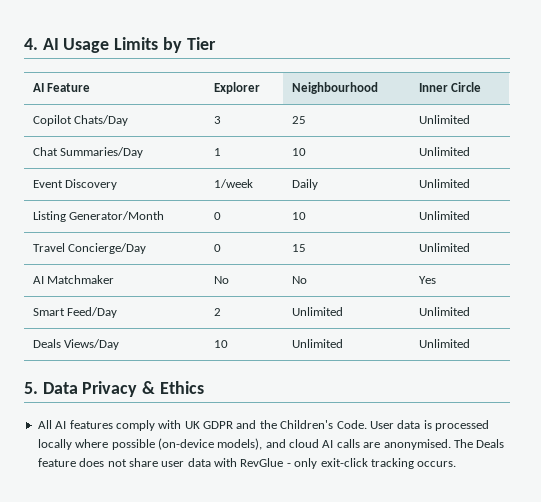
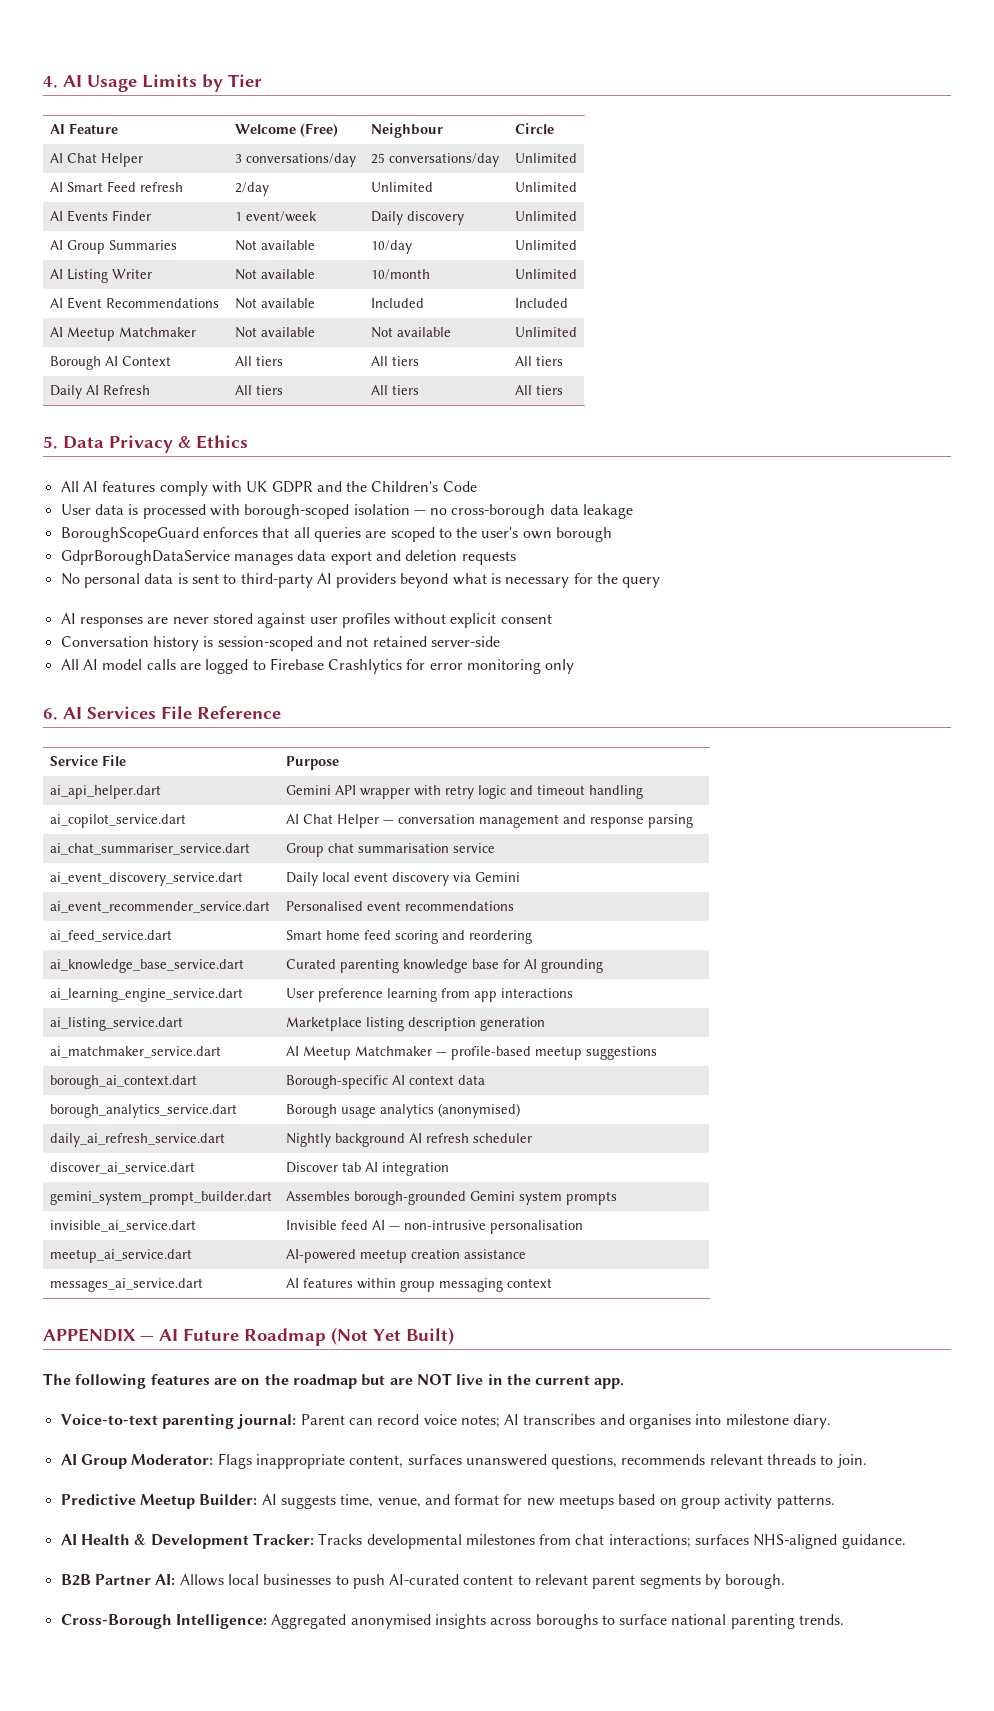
- AI Feature | Explorer | Neighbourhood | Inner Circle
- Copilot Chats/Day | 3 | 25 | Unlimited
- Chat Summaries/Day | 1 | 10 | Unlimited
- Event Discovery | 1/week | Daily | Unlimited
- Listing Generator/Month | 0 | 10 | Unlimited
- Travel Concierge/Day | 0 | 15 | Unlimited
- AI Matchmaker | No | No | Yes
- Smart Feed/Day | 2 | Unlimited | Unlimited
- Deals Views/Day | 10 | Unlimited | Unlimited
+ AI Feature | Welcome (Free) | Neighbour | Circle
+ AI Chat Helper | 3 conversations/day | 25 conversations/day | Unlimited
+ AI Smart Feed refresh | 2/day | Unlimited | Unlimited
+ AI Events Finder | 1 event/week | Daily discovery | Unlimited
+ AI Group Summaries | Not available | 10/day | Unlimited
+ AI Listing Writer | Not available | 10/month | Unlimited
+ AI Event Recommendations | Not available | Included | Included
+ AI Meetup Matchmaker | Not available | Not available | Unlimited
+ Borough AI Context | All tiers | All tiers | All tiers
+ Daily AI Refresh | All tiers | All tiers | All tiers
- All AI features comply with UK GDPR and the Children's Code. User data is processed locally where possible (on-device models), and cloud AI calls are anonymised. The Deals feature does not share user data with RevGlue - only exit-click tracking occurs.
+ All AI features comply with UK GDPR and the Children's Code
+ User data is processed with borough-scoped isolation — no cross-borough data leakage
+ BoroughScopeGuard enforces that all queries are scoped to the user's own borough
+ GdprBoroughDataService manages data export and deletion requests
+ No personal data is sent to third-party AI providers beyond what is necessary for the query
+ AI responses are never stored against user profiles without explicit consent
+ Conversation history is session-scoped and not retained server-side
+ All AI model calls are logged to Firebase Crashlytics for error monitoring only
+ 6. AI Services File Reference
+ Service File | Purpose
+ ai_api_helper.dart | Gemini API wrapper with retry logic and timeout handling
+ ai_copilot_service.dart | AI Chat Helper — conversation management and response parsing
+ ai_chat_summariser_service.dart | Group chat summarisation service
+ ai_event_discovery_service.dart | Daily local event discovery via Gemini
+ ai_event_recommender_service.dart | Personalised event recommendations
+ ai_feed_service.dart | Smart home feed scoring and reordering
+ ai_knowledge_base_service.dart | Curated parenting knowledge base for AI grounding
+ ai_learning_engine_service.dart | User preference learning from app interactions
+ ai_listing_service.dart | Marketplace listing description generation
+ ai_matchmaker_service.dart | AI Meetup Matchmaker — profile-based meetup suggestions
+ borough_ai_context.dart | Borough-specific AI context data
+ borough_analytics_service.dart | Borough usage analytics (anonymised)
+ daily_ai_refresh_service.dart | Nightly background AI refresh scheduler
+ discover_ai_service.dart | Discover tab AI integration
+ gemini_system_prompt_builder.dart | Assembles borough-grounded Gemini system prompts
+ invisible_ai_service.dart | Invisible feed AI — non-intrusive personalisation
+ meetup_ai_service.dart | AI-powered meetup creation assistance
+ messages_ai_service.dart | AI features within group messaging context
+ APPENDIX — AI Future Roadmap (Not Yet Built)
+ The following features are on the roadmap but are NOT live in the current app.
+ Voice-to-text parenting journal: Parent can record voice notes; AI transcribes and organises into milestone diary.
+ AI Group Moderator: Flags inappropriate content, surfaces unanswered questions, recommends relevant threads to join.
+ Predictive Meetup Builder: AI suggests time, venue, and format for new meetups based on group activity patterns.
+ AI Health & Development Tracker: Tracks developmental milestones from chat interactions; surfaces NHS-aligned guidance.
+ B2B Partner AI: Allows local businesses to push AI-curated content to relevant parent segments by borough.
+ Cross-Borough Intelligence: Aggregated anonymised insights across boroughs to surface national parenting trends.

